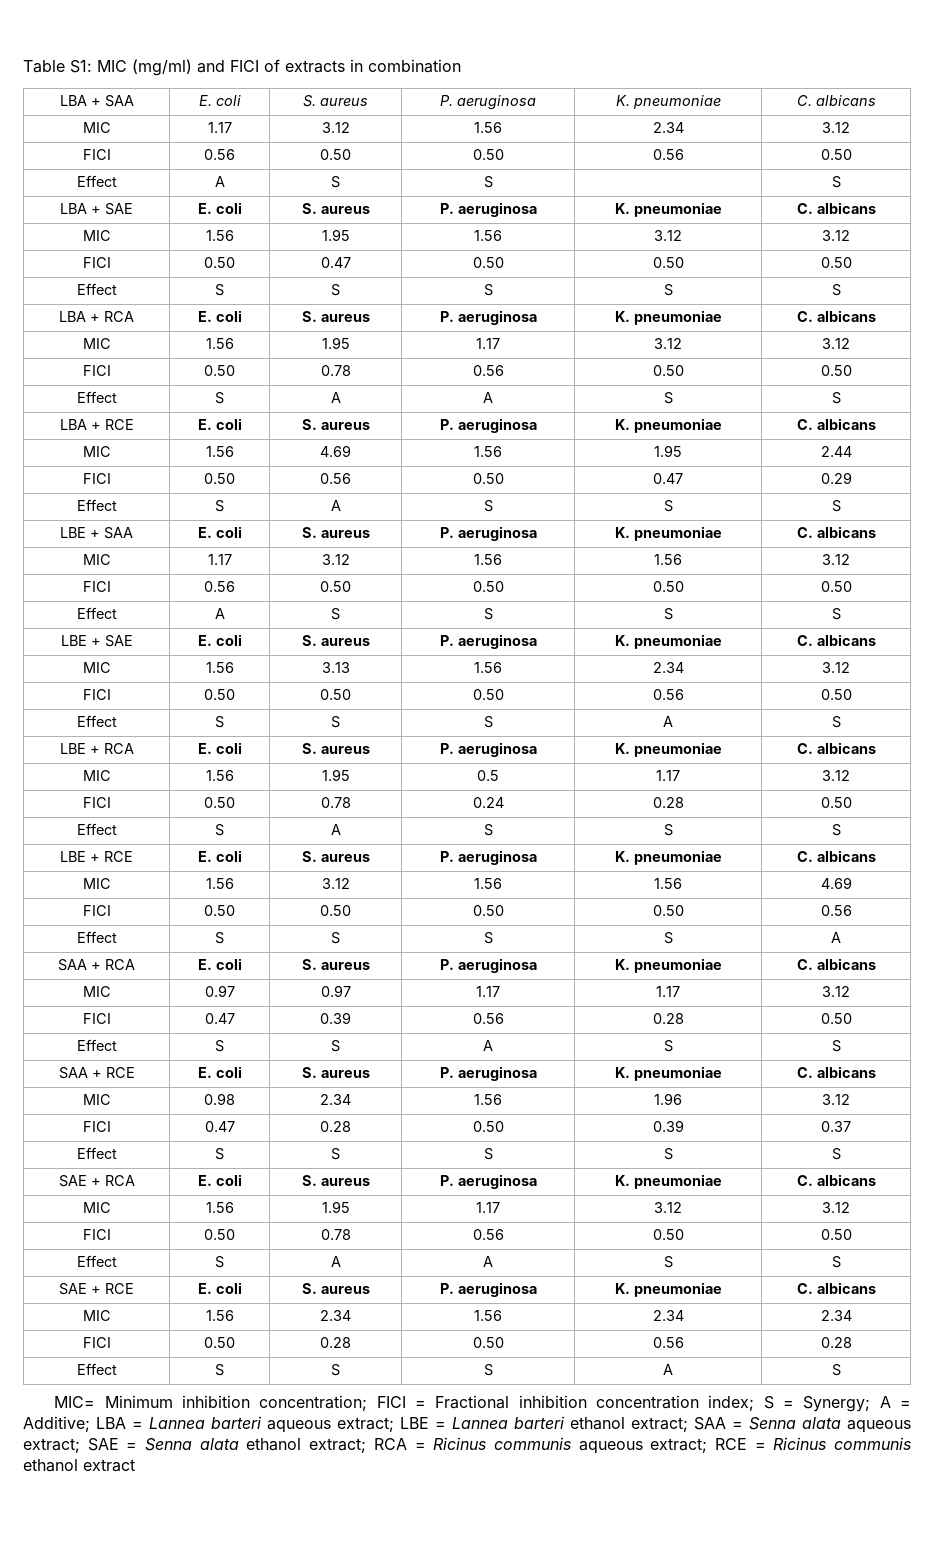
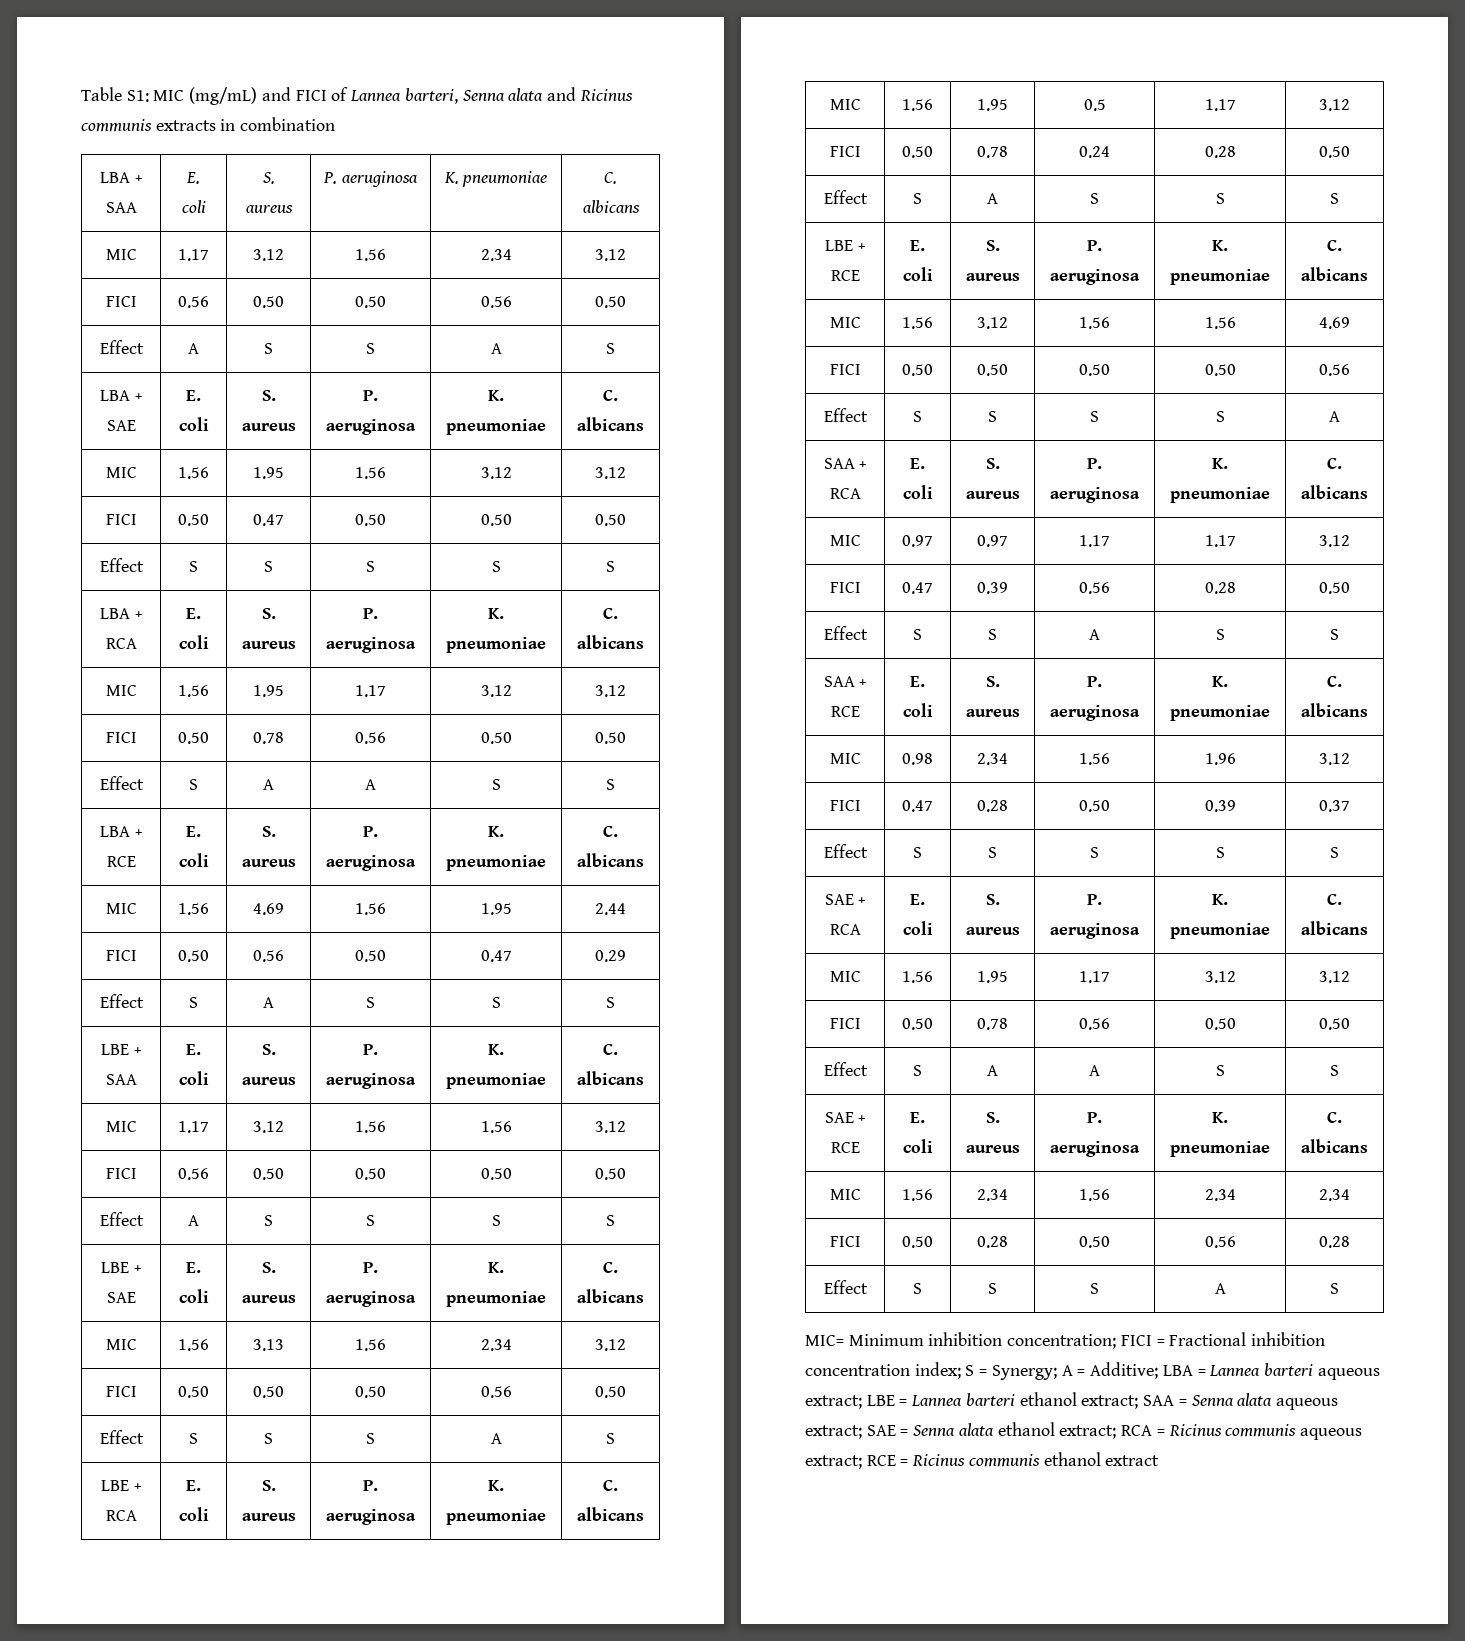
- Table S1: MIC (mg/ml) and FICI of extracts in combination
+ Table S1: MIC (mg/mL) and FICI of Lannea barteri, Senna alata and Ricinus communis extracts in combination
- Effect | A | S | S | | S
+ Effect | A | S | S | A | S

